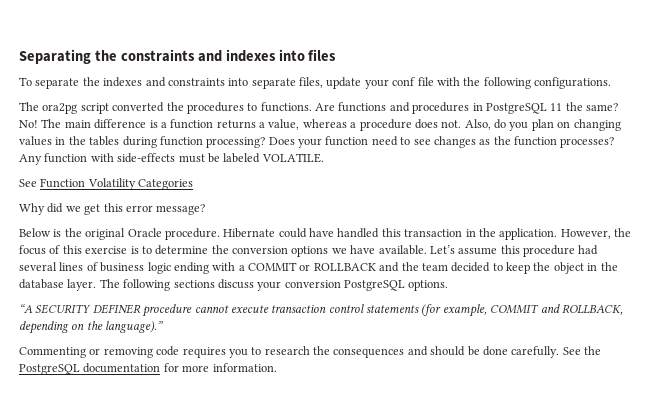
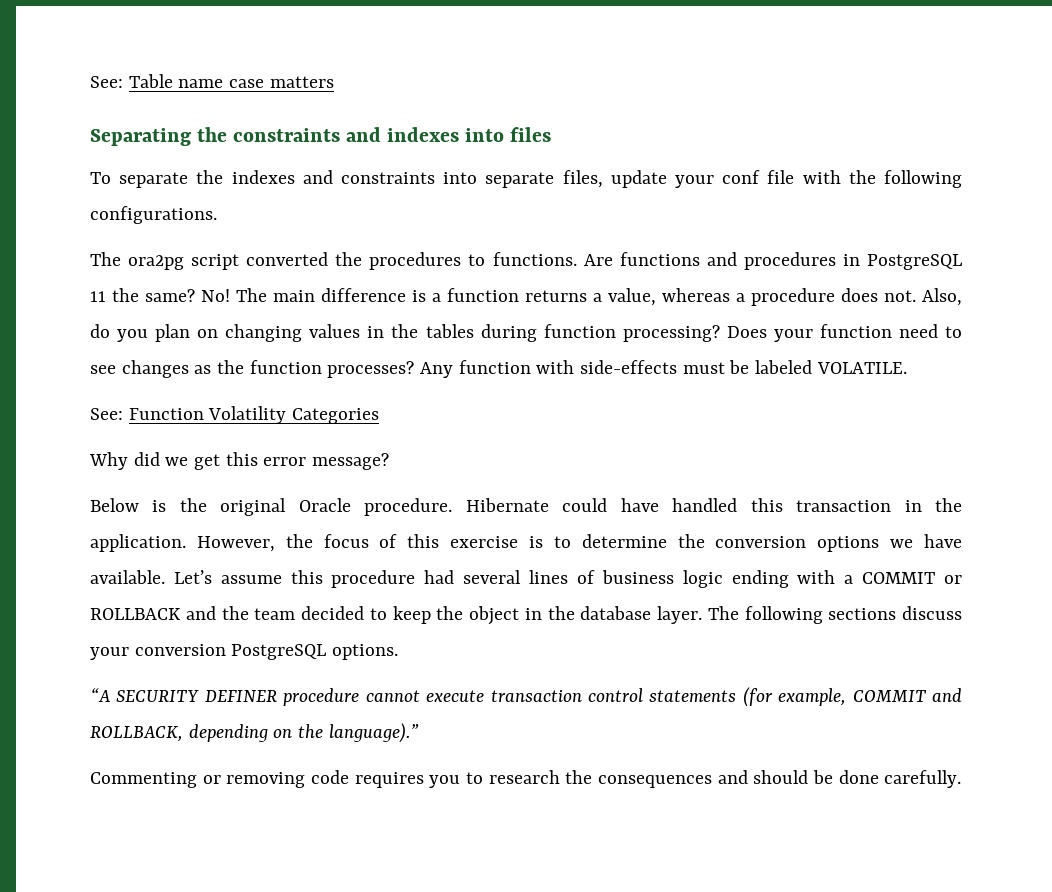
+ See: Table name case matters
- See Function Volatility Categories
+ See: Function Volatility Categories
- See the PostgreSQL documentation for more information.

